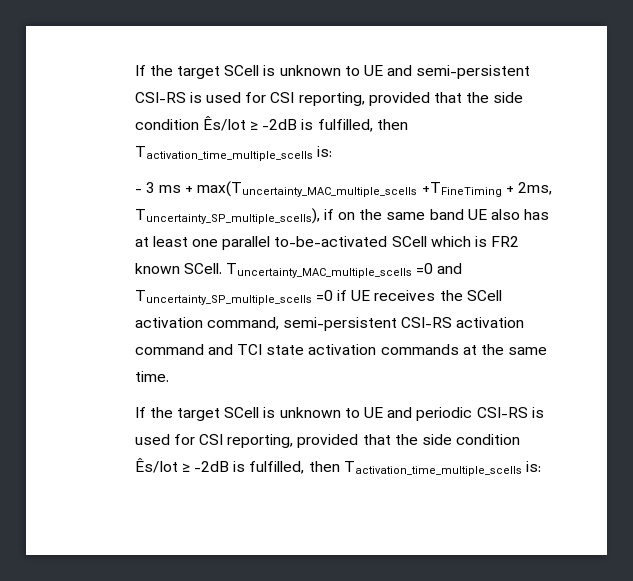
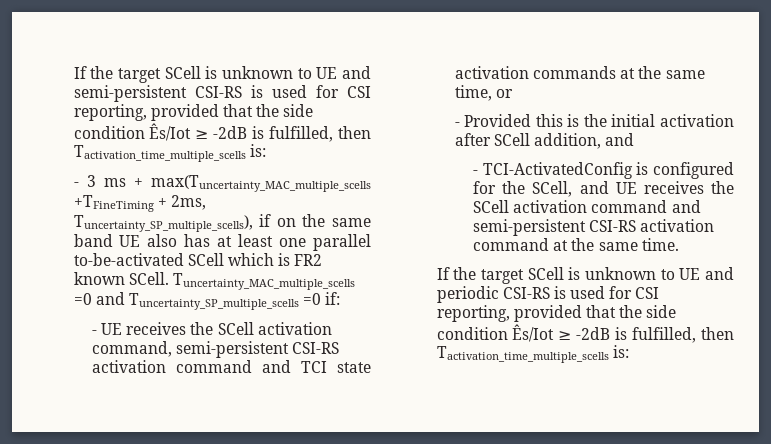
- Tuncertainty_MAC_multiple_scells =0 and Tuncertainty_SP_multiple_scells =0 if UE receives the SCell activation command, semi-persistent CSI-RS activation command and TCI state activation commands at the same time.
+ Tuncertainty_MAC_multiple_scells =0 and Tuncertainty_SP_multiple_scells =0 if:
+ - UE receives the SCell activation command, semi-persistent CSI-RS activation command and TCI state activation commands at the same time, or
+ - Provided this is the initial activation after SCell addition, and
+ - TCI-ActivatedConfig is configured for the SCell, and UE receives the SCell activation command and semi-persistent CSI-RS activation command at the same time.

